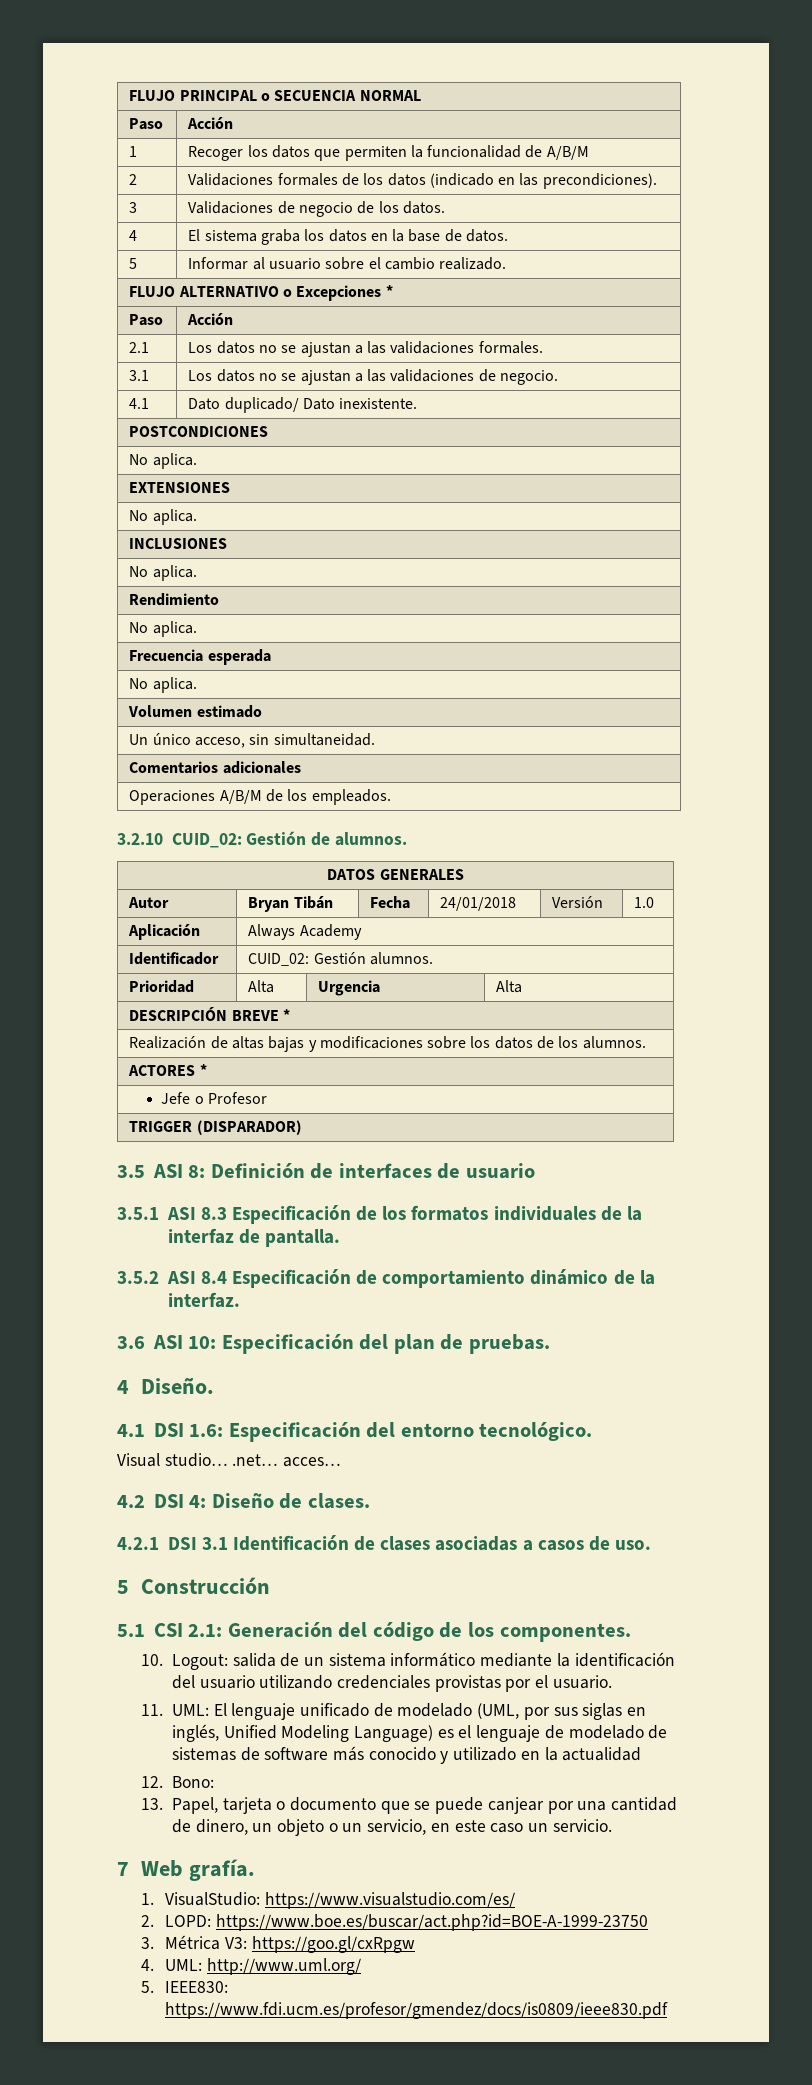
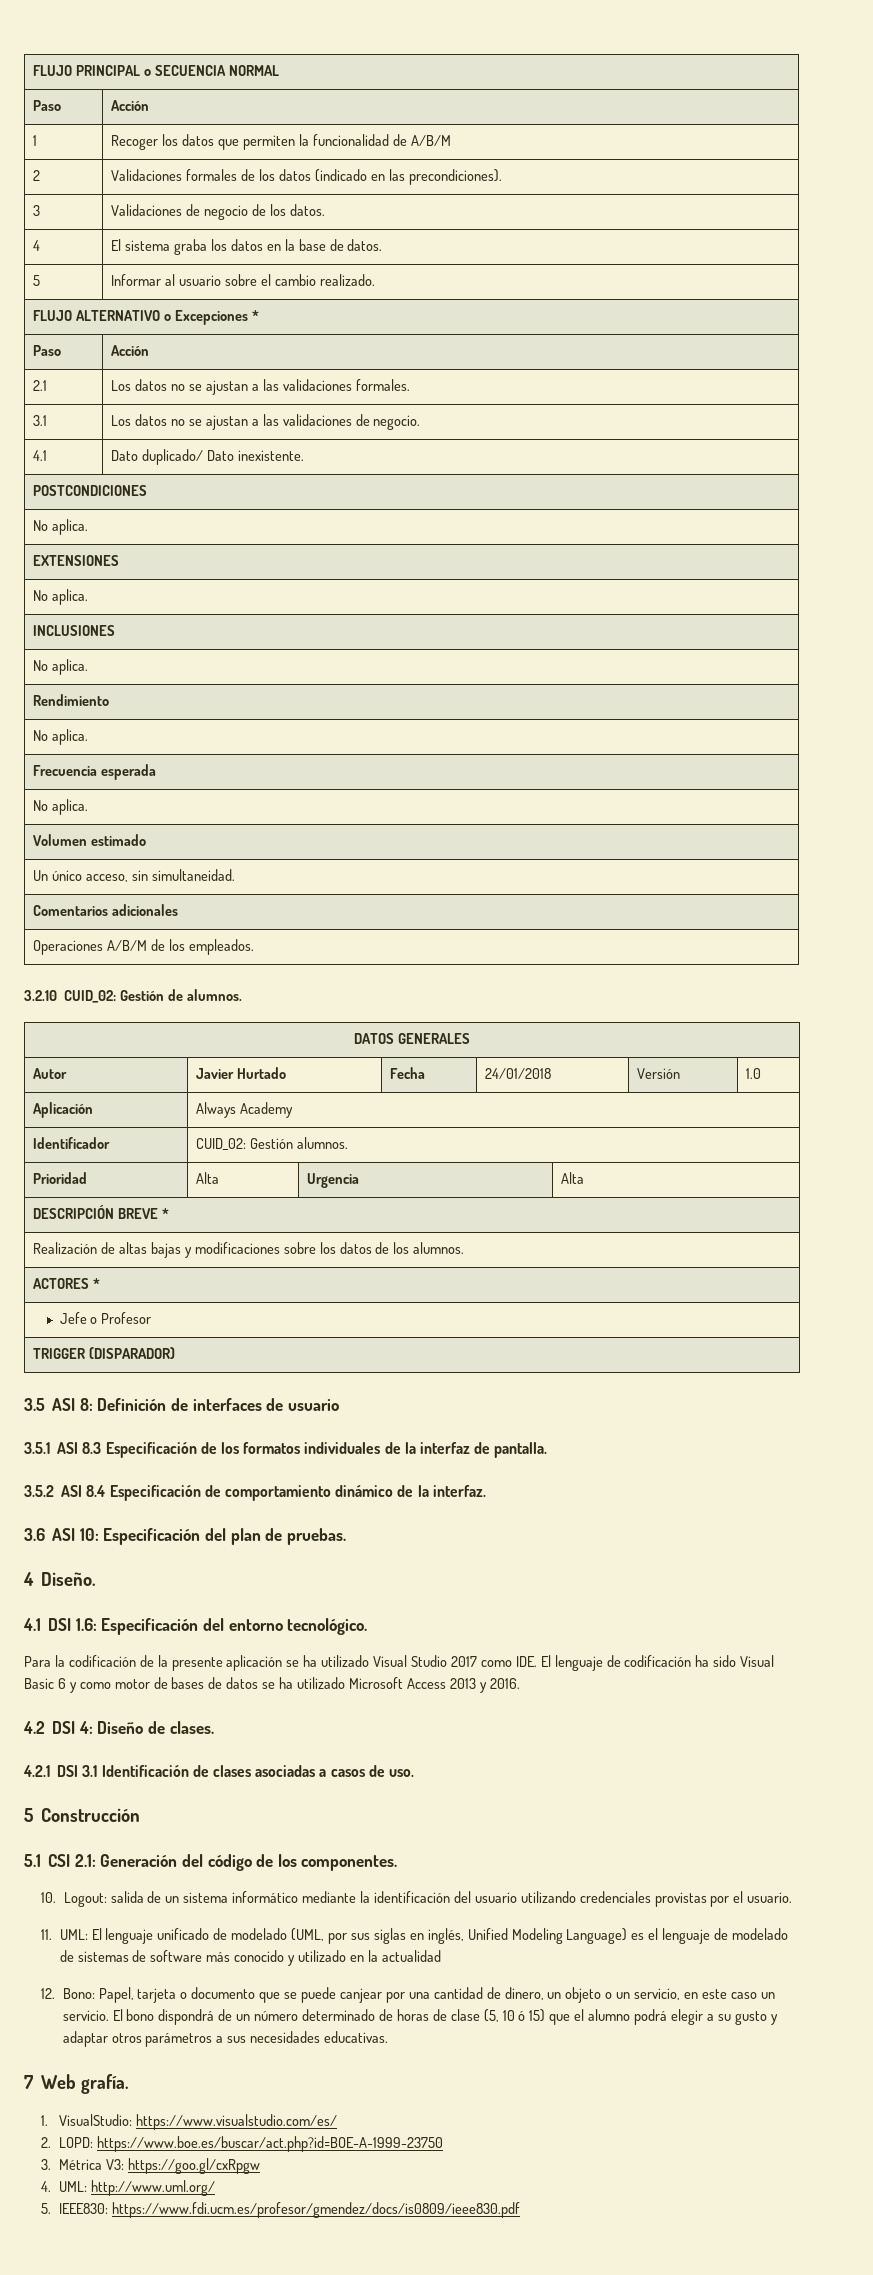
- Autor | Bryan Tibán | Fecha | 24/01/2018 | Versión | 1.0
+ Autor | Javier Hurtado | Fecha | 24/01/2018 | Versión | 1.0
- Visual studio… .net… acces…
+ Para la codificación de la presente aplicación se ha utilizado Visual Studio 2017 como IDE. El lenguaje de codificación ha sido Visual Basic 6 y como motor de bases de datos se ha utilizado Microsoft Access 2013 y 2016.
- 12. Bono:
- 13. Papel, tarjeta o documento que se puede canjear por una cantidad de dinero, un objeto o un servicio, en este caso un servicio.
+ 12. Bono: Papel, tarjeta o documento que se puede canjear por una cantidad de dinero, un objeto o un servicio, en este caso un servicio. El bono dispondrá de un número determinado de horas de clase (5, 10 ó 15) que el alumno podrá elegir a su gusto y adaptar otros parámetros a sus necesidades educativas.

